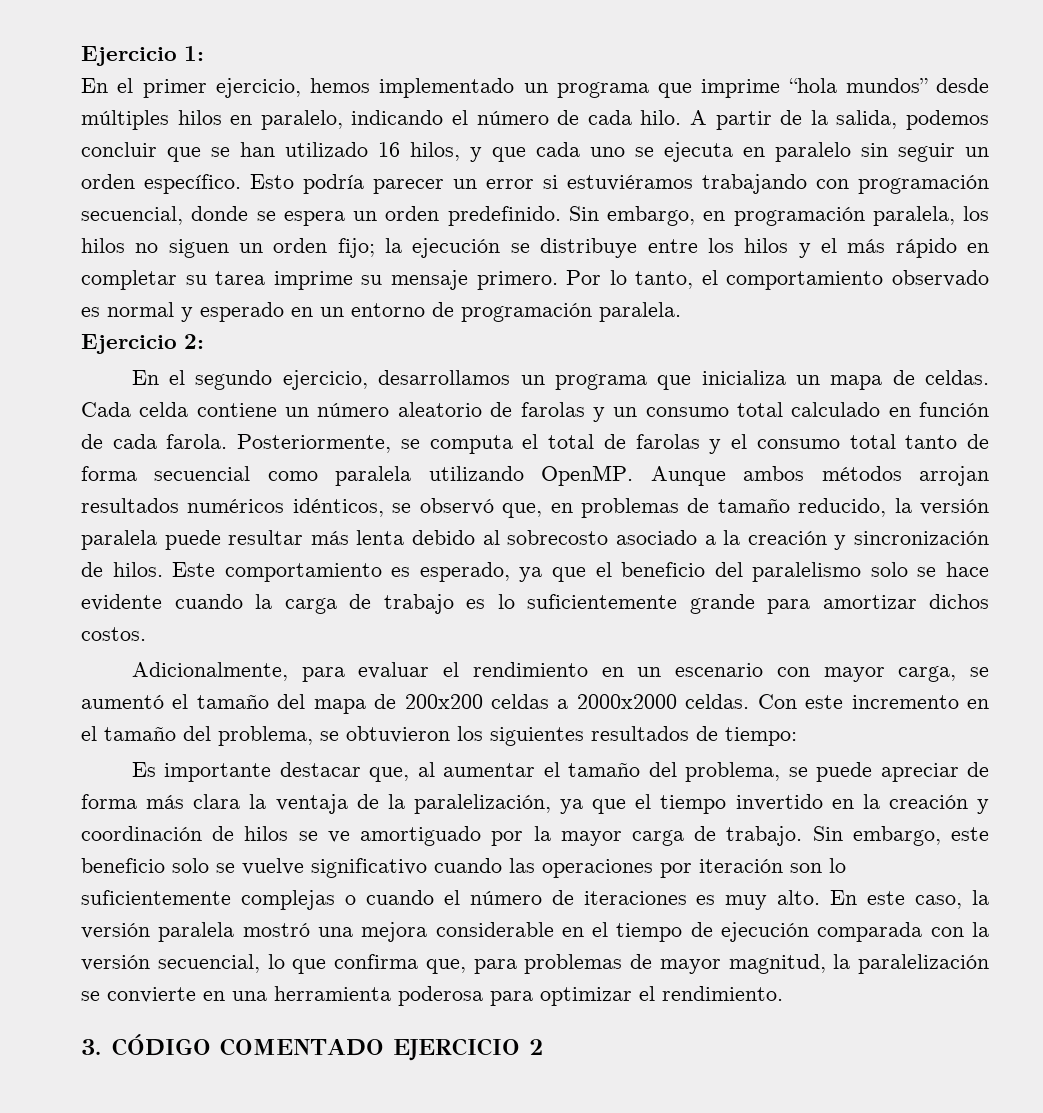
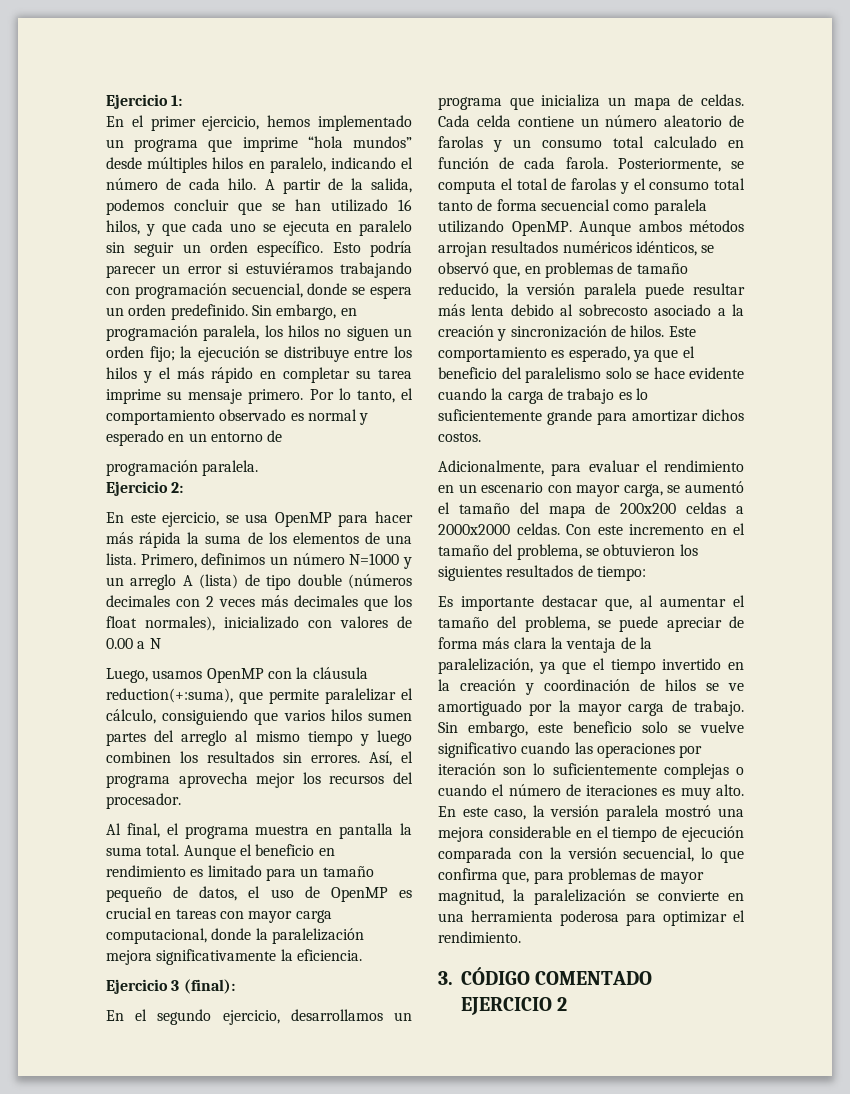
- Por lo tanto, el comportamiento observado es normal y esperado en un entorno de programación paralela.
+ Por lo tanto, el comportamiento observado es normal y esperado en un entorno de
+ programación paralela.
+ En este ejercicio, se usa OpenMP para hacer más rápida la suma de los elementos de una lista. Primero, definimos un número N=1000 y un arreglo A (lista) de tipo double (números decimales con 2 veces más decimales que los float normales), inicializado con valores de 0.00 a N
+ Luego, usamos OpenMP con la cláusula reduction(+:suma), que permite paralelizar el cálculo, consiguiendo que varios hilos sumen partes del arreglo al mismo tiempo y luego combinen los resultados sin errores. Así, el programa aprovecha mejor los recursos del procesador.
+ Al final, el programa muestra en pantalla la suma total. Aunque el beneficio en rendimiento es limitado para un tamaño pequeño de datos, el uso de OpenMP es crucial en tareas con mayor carga computacional, donde la paralelización mejora significativamente la eficiencia.
+ Ejercicio 3 (final):

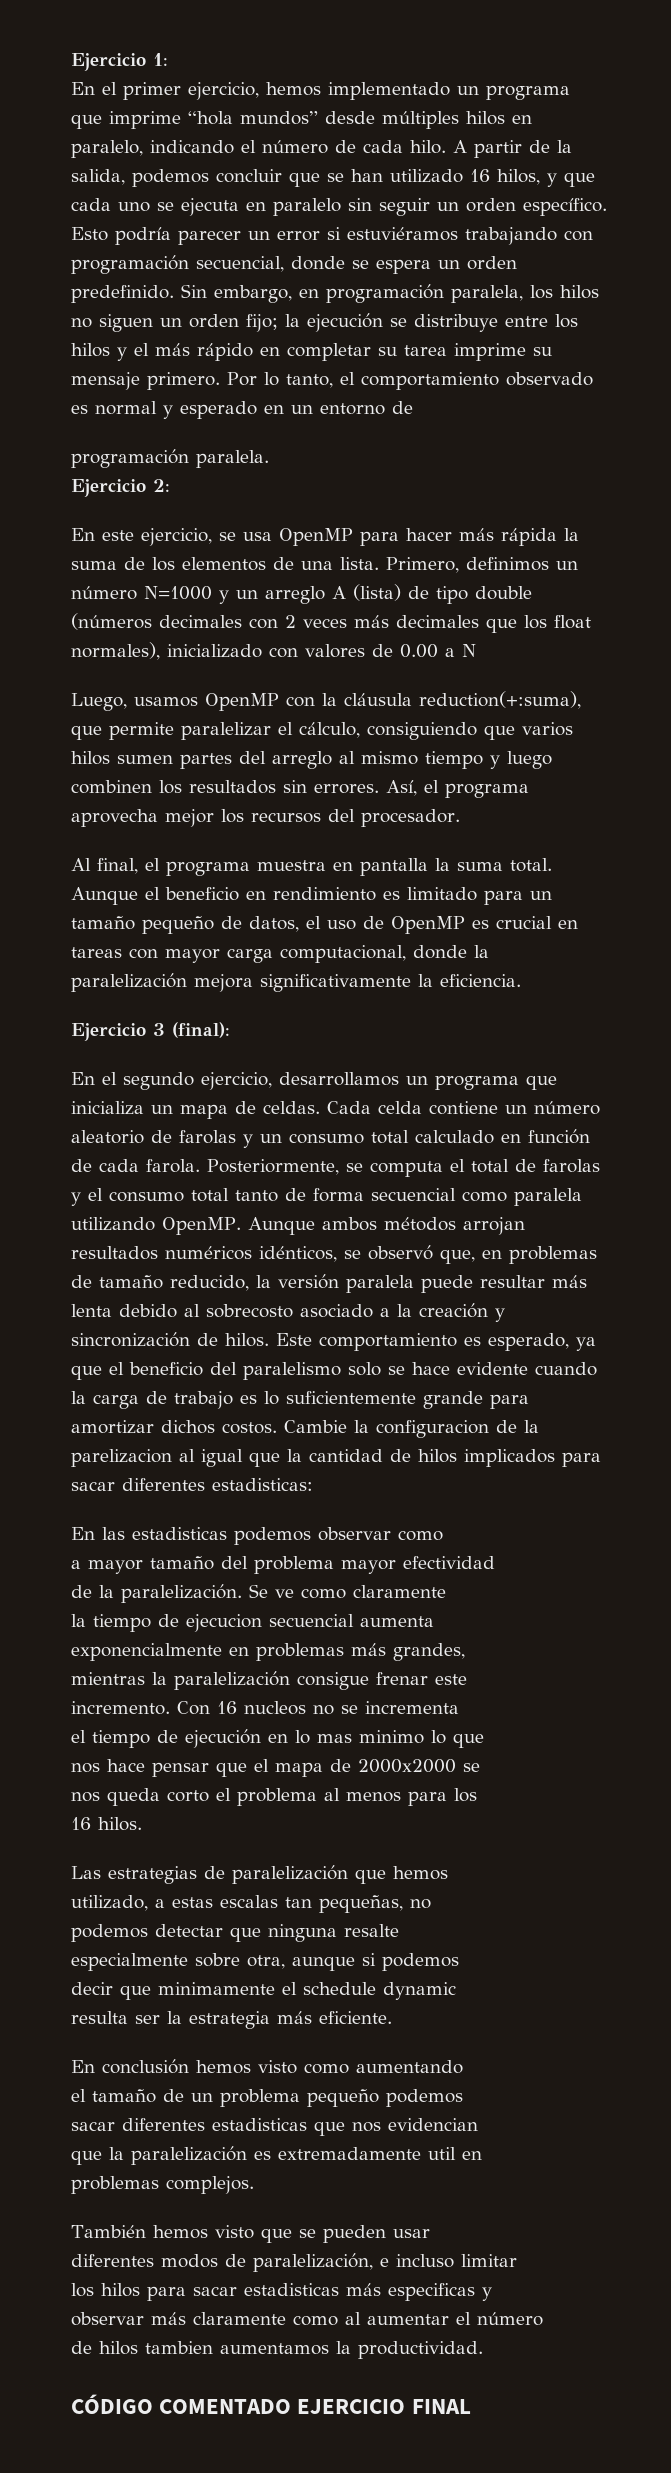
- Este comportamiento es esperado, ya que el beneficio del paralelismo solo se hace evidente cuando la carga de trabajo es lo suficientemente grande para amortizar dichos costos.
- Adicionalmente, para evaluar el rendimiento en un escenario con mayor carga, se aumentó el tamaño del mapa de 200x200 celdas a 2000x2000 celdas. Con este incremento en el tamaño del problema, se obtuvieron los siguientes resultados de tiempo:
- Es importante destacar que, al aumentar el tamaño del problema, se puede apreciar de forma más clara la ventaja de la paralelización, ya que el tiempo invertido en la creación y coordinación de hilos se ve amortiguado por la mayor carga de trabajo. Sin embargo, este beneficio solo se vuelve significativo cuando las operaciones por iteración son lo suficientemente complejas o cuando el número de iteraciones es muy alto. En este caso, la versión paralela mostró una mejora considerable en el tiempo de ejecución comparada con la versión secuencial, lo que confirma que, para problemas de mayor magnitud, la paralelización se convierte en una herramienta poderosa para optimizar el rendimiento.
- 3. CÓDIGO COMENTADO EJERCICIO 2
+ Este comportamiento es esperado, ya que el beneficio del paralelismo solo se hace evidente cuando la carga de trabajo es lo suficientemente grande para amortizar dichos costos. Cambie la configuracion de la parelizacion al igual que la cantidad de hilos implicados para sacar diferentes estadisticas:
+ En las estadisticas podemos observar como
+ a mayor tamaño del problema mayor efectividad
+ de la paralelización. Se ve como claramente
+ la tiempo de ejecucion secuencial aumenta
+ exponencialmente en problemas más grandes,
+ mientras la paralelización consigue frenar este
+ incremento. Con 16 nucleos no se incrementa
+ el tiempo de ejecución en lo mas minimo lo que
+ nos hace pensar que el mapa de 2000x2000 se
+ nos queda corto el problema al menos para los
+ 16 hilos.
+ Las estrategias de paralelización que hemos
+ utilizado, a estas escalas tan pequeñas, no
+ podemos detectar que ninguna resalte
+ especialmente sobre otra, aunque si podemos
+ decir que minimamente el schedule dynamic
+ resulta ser la estrategia más eficiente.
+ En conclusión hemos visto como aumentando
+ el tamaño de un problema pequeño podemos
+ sacar diferentes estadisticas que nos evidencian
+ que la paralelización es extremadamente util en
+ problemas complejos.
+ También hemos visto que se pueden usar
+ diferentes modos de paralelización, e incluso limitar
+ los hilos para sacar estadisticas más especificas y
+ observar más claramente como al aumentar el número
+ de hilos tambien aumentamos la productividad.
+ CÓDIGO COMENTADO EJERCICIO FINAL

